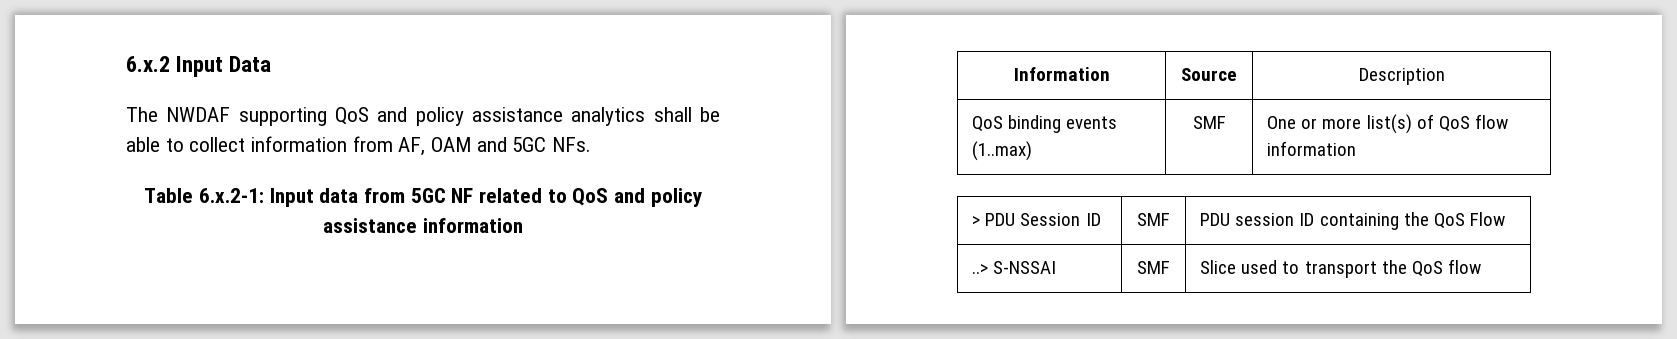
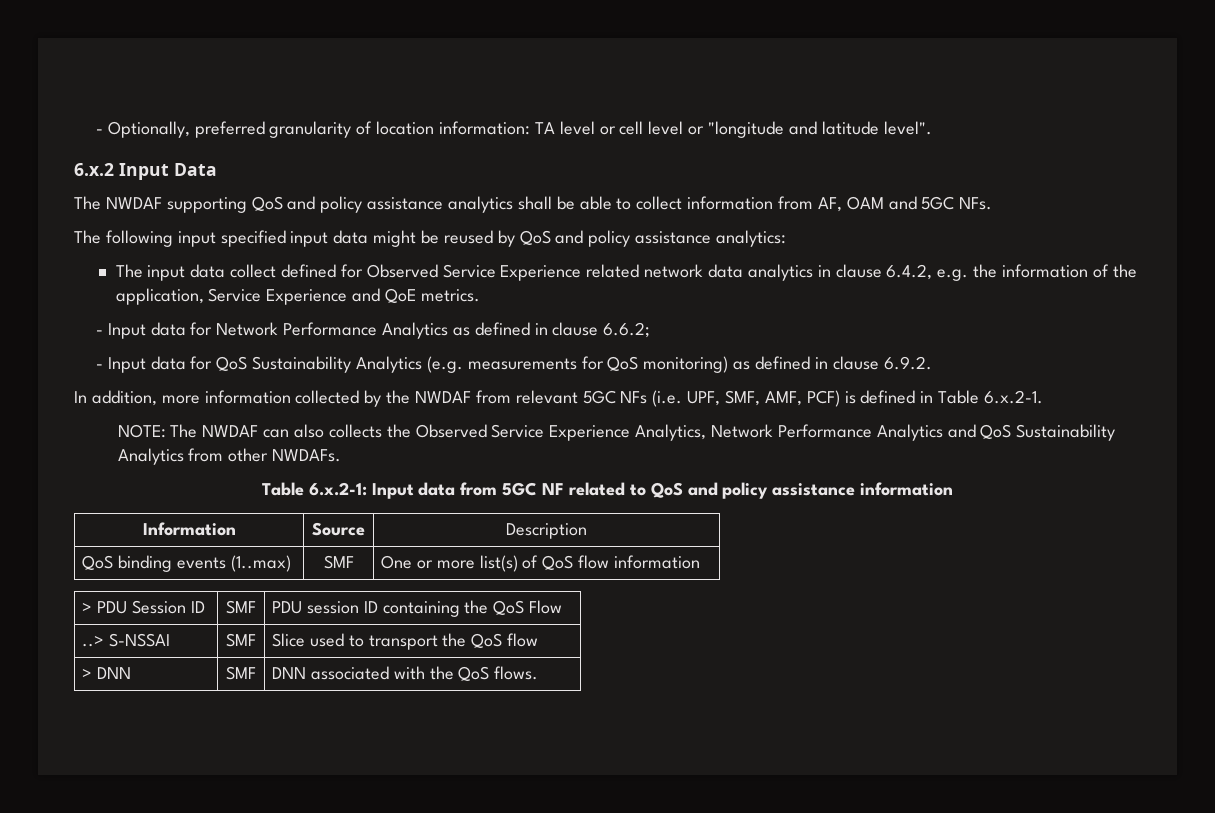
+ - Optionally, preferred granularity of location information: TA level or cell level or "longitude and latitude level".
+ The following input specified input data might be reused by QoS and policy assistance analytics:
+ The input data collect defined for Observed Service Experience related network data analytics in clause 6.4.2, e.g. the information of the application, Service Experience and QoE metrics.
+ - Input data for Network Performance Analytics as defined in clause 6.6.2;
+ - Input data for QoS Sustainability Analytics (e.g. measurements for QoS monitoring) as defined in clause 6.9.2.
+ In addition, more information collected by the NWDAF from relevant 5GC NFs (i.e. UPF, SMF, AMF, PCF) is defined in Table 6.x.2-1.
+ NOTE: The NWDAF can also collects the Observed Service Experience Analytics, Network Performance Analytics and QoS Sustainability Analytics from other NWDAFs.
+ > DNN | SMF | DNN associated with the QoS flows.

